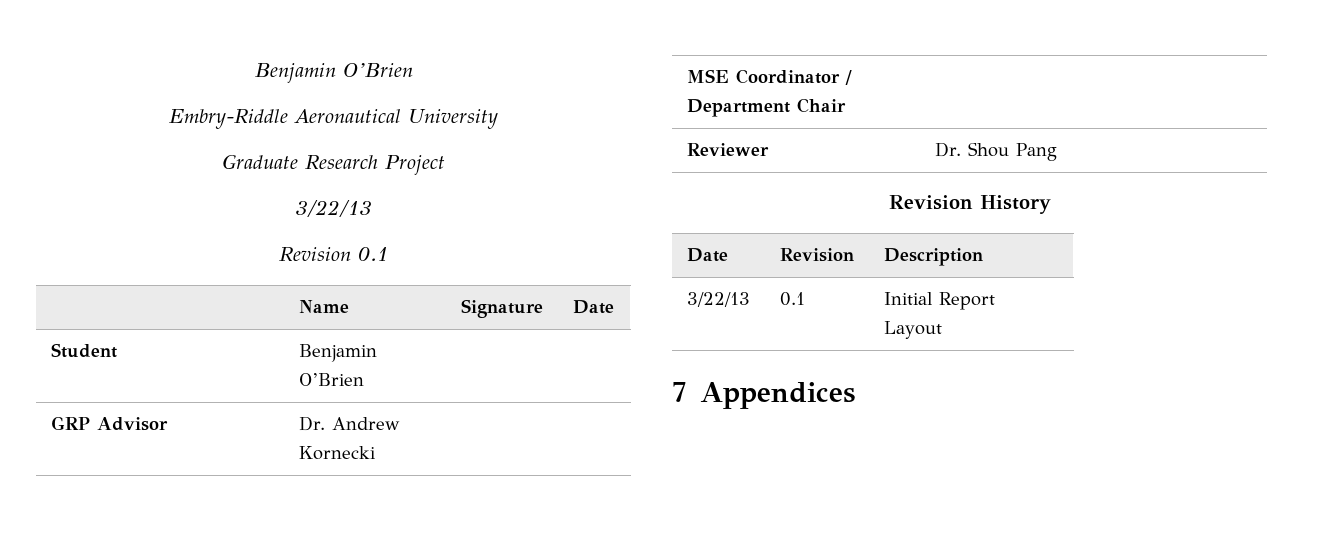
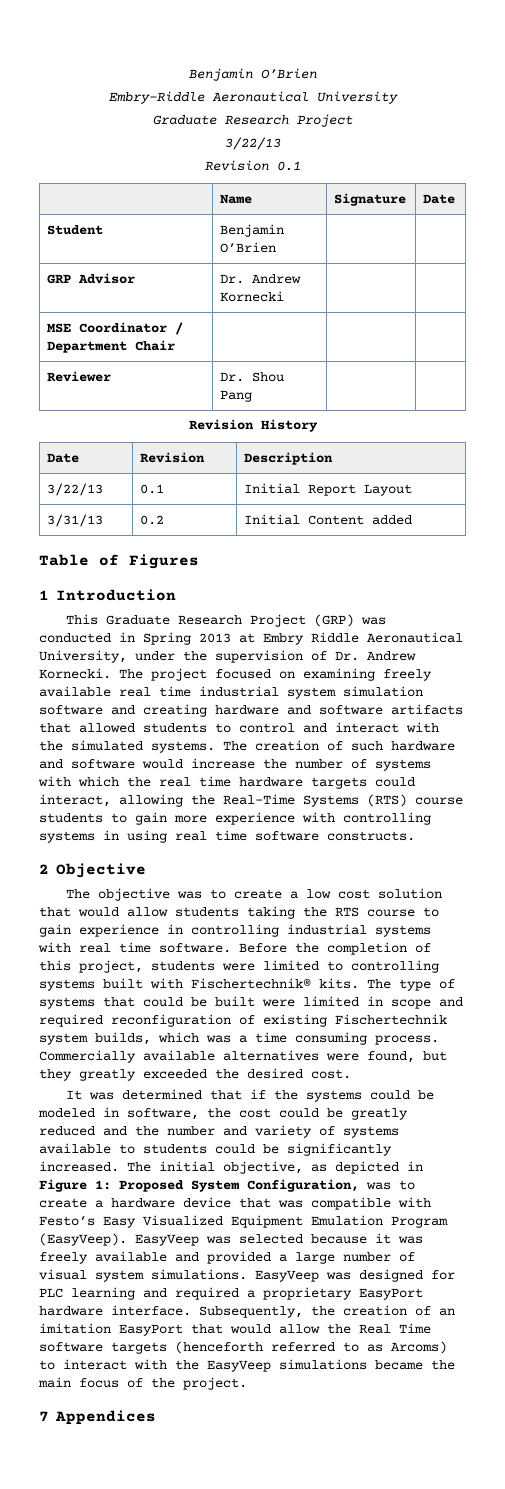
+ 3/31/13 | 0.2 | Initial Content added
+ Table of Figures
+ 1 Introduction
+ This Graduate Research Project (GRP) was conducted in Spring 2013 at Embry Riddle Aeronautical University, under the supervision of Dr. Andrew Kornecki. The project focused on examining freely available real time industrial system simulation software and creating hardware and software artifacts that allowed students to control and interact with the simulated systems. The creation of such hardware and software would increase the number of systems with which the real time hardware targets could interact, allowing the Real-Time Systems (RTS) course students to gain more experience with controlling systems in using real time software constructs.
+ 2 Objective
+ The objective was to create a low cost solution that would allow students taking the RTS course to gain experience in controlling industrial systems with real time software. Before the completion of this project, students were limited to controlling systems built with Fischertechnik® kits. The type of systems that could be built were limited in scope and required reconfiguration of existing Fischertechnik system builds, which was a time consuming process. Commercially available alternatives were found, but they greatly exceeded the desired cost.
+ It was determined that if the systems could be modeled in software, the cost could be greatly reduced and the number and variety of systems available to students could be significantly increased. The initial objective, as depicted in Figure 1: Proposed System Configuration, was to create a hardware device that was compatible with Festo’s Easy Visualized Equipment Emulation Program (EasyVeep). EasyVeep was selected because it was freely available and provided a large number of visual system simulations. EasyVeep was designed for PLC learning and required a proprietary EasyPort hardware interface. Subsequently, the creation of an imitation EasyPort that would allow the Real Time software targets (henceforth referred to as Arcoms) to interact with the EasyVeep simulations became the main focus of the project.

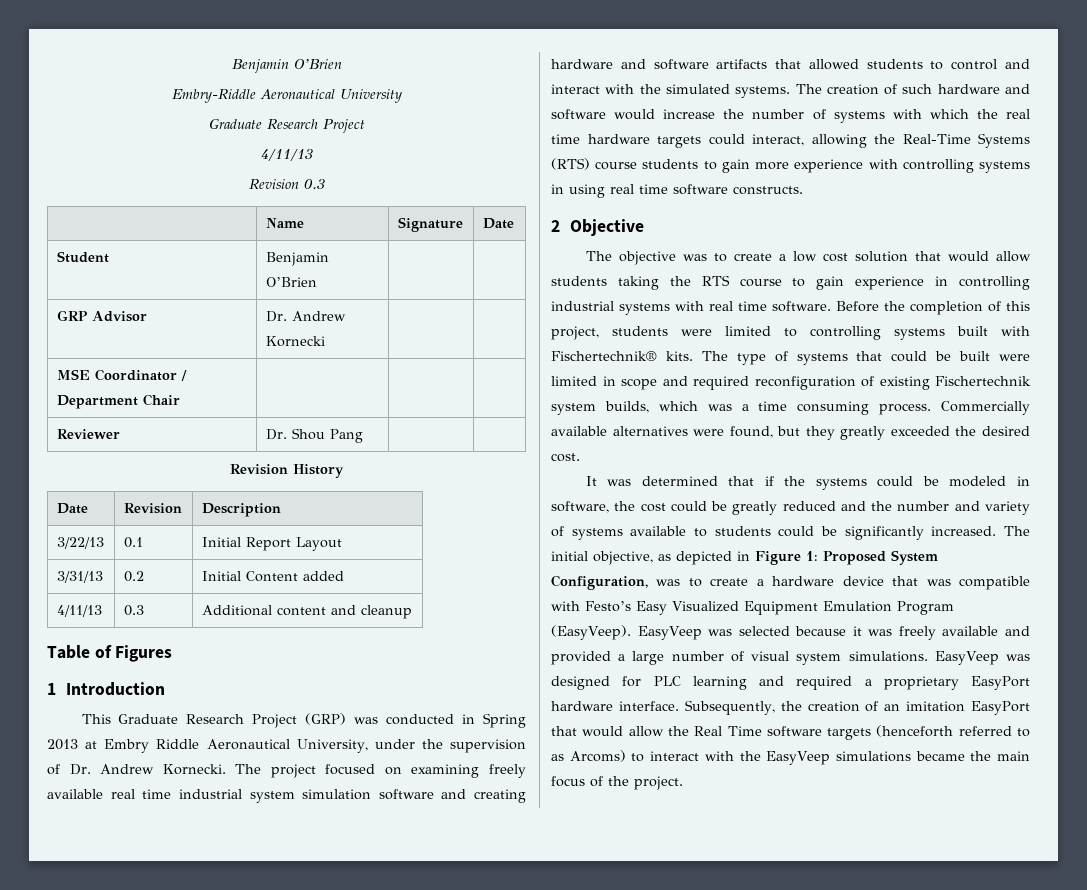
  Embry-Riddle Aeronautical University
  Graduate Research Project
- 3/22/13
- Revision 0.1
+ 4/11/13
+ Revision 0.3
+ 4/11/13 | 0.3 | Additional content and cleanup
- 7 Appendices

